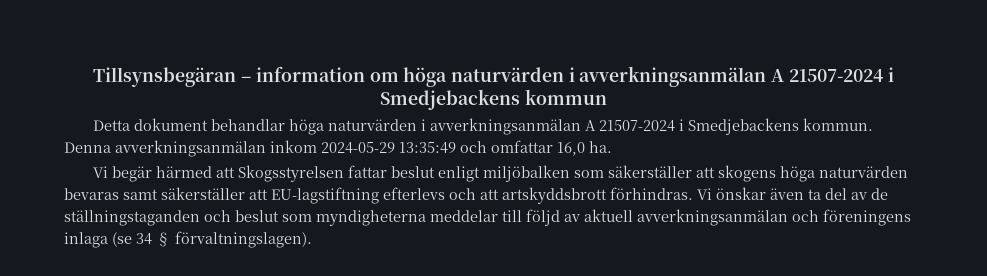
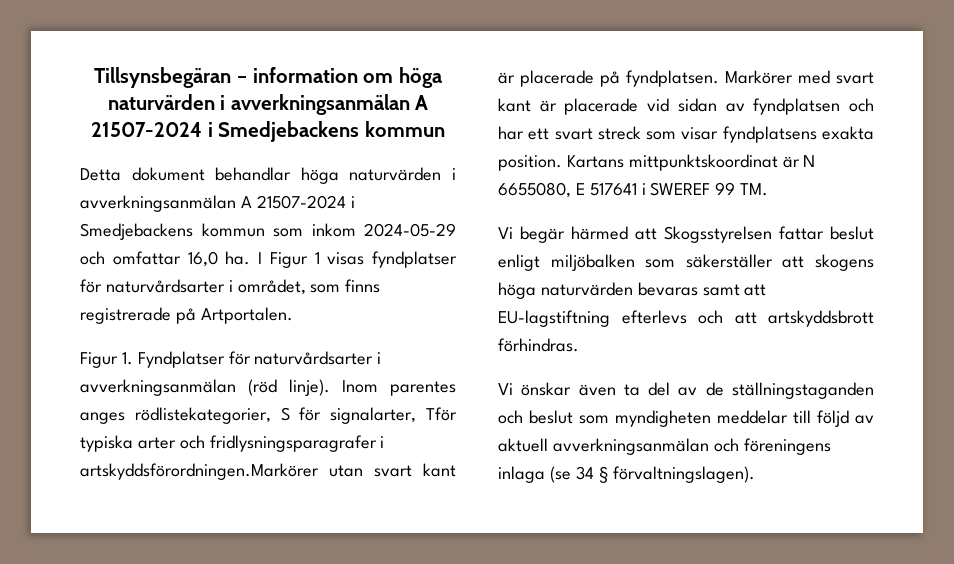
- Detta dokument behandlar höga naturvärden i avverkningsanmälan A 21507-2024 i Smedjebackens kommun. Denna avverkningsanmälan inkom 2024-05-29 13:35:49 och omfattar 16,0 ha.
+ Detta dokument behandlar höga naturvärden i avverkningsanmälan A 21507-2024 i Smedjebackens kommun som inkom 2024-05-29 och omfattar 16,0 ha. I Figur 1 visas fyndplatser för naturvårdsarter i området, som finns registrerade på Artportalen.
+ Figur 1. Fyndplatser för naturvårdsarter i avverkningsanmälan (röd linje). Inom parentes anges rödlistekategorier, S för signalarter, Tför typiska arter och fridlysningsparagrafer i artskyddsförordningen.Markörer utan svart kant är placerade på fyndplatsen. Markörer med svart kant är placerade vid sidan av fyndplatsen och har ett svart streck som visar fyndplatsens exakta position. Kartans mittpunktskoordinat är N 6655080, E 517641 i SWEREF 99 TM.
- Vi begär härmed att Skogsstyrelsen fattar beslut enligt miljöbalken som säkerställer att skogens höga naturvärden bevaras samt säkerställer att EU-lagstiftning efterlevs och att artskyddsbrott förhindras. Vi önskar även ta del av de ställningstaganden och beslut som myndigheterna meddelar till följd av aktuell avverkningsanmälan och föreningens inlaga (se 34 § förvaltningslagen).
+ Vi begär härmed att Skogsstyrelsen fattar beslut enligt miljöbalken som säkerställer att skogens höga naturvärden bevaras samt att EU-lagstiftning efterlevs och att artskyddsbrott förhindras.
+ Vi önskar även ta del av de ställningstaganden och beslut som myndigheten meddelar till följd av aktuell avverkningsanmälan och föreningens inlaga (se 34 § förvaltningslagen).

